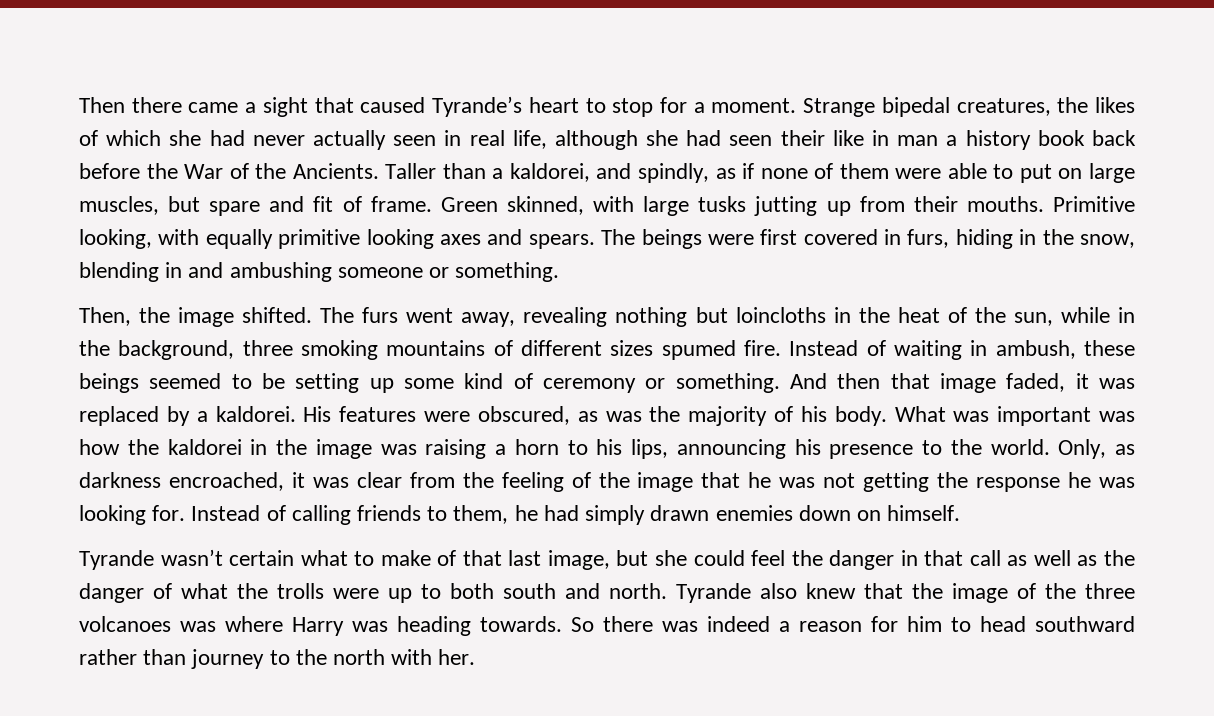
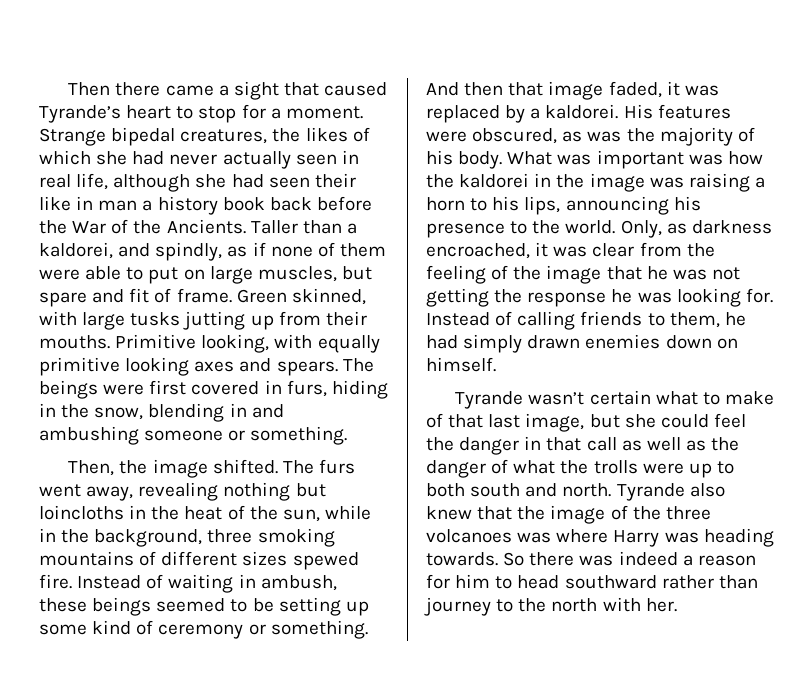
- The furs went away, revealing nothing but loincloths in the heat of the sun, while in the background, three smoking mountains of different sizes spumed fire.
+ The furs went away, revealing nothing but loincloths in the heat of the sun, while in the background, three smoking mountains of different sizes spewed fire.

